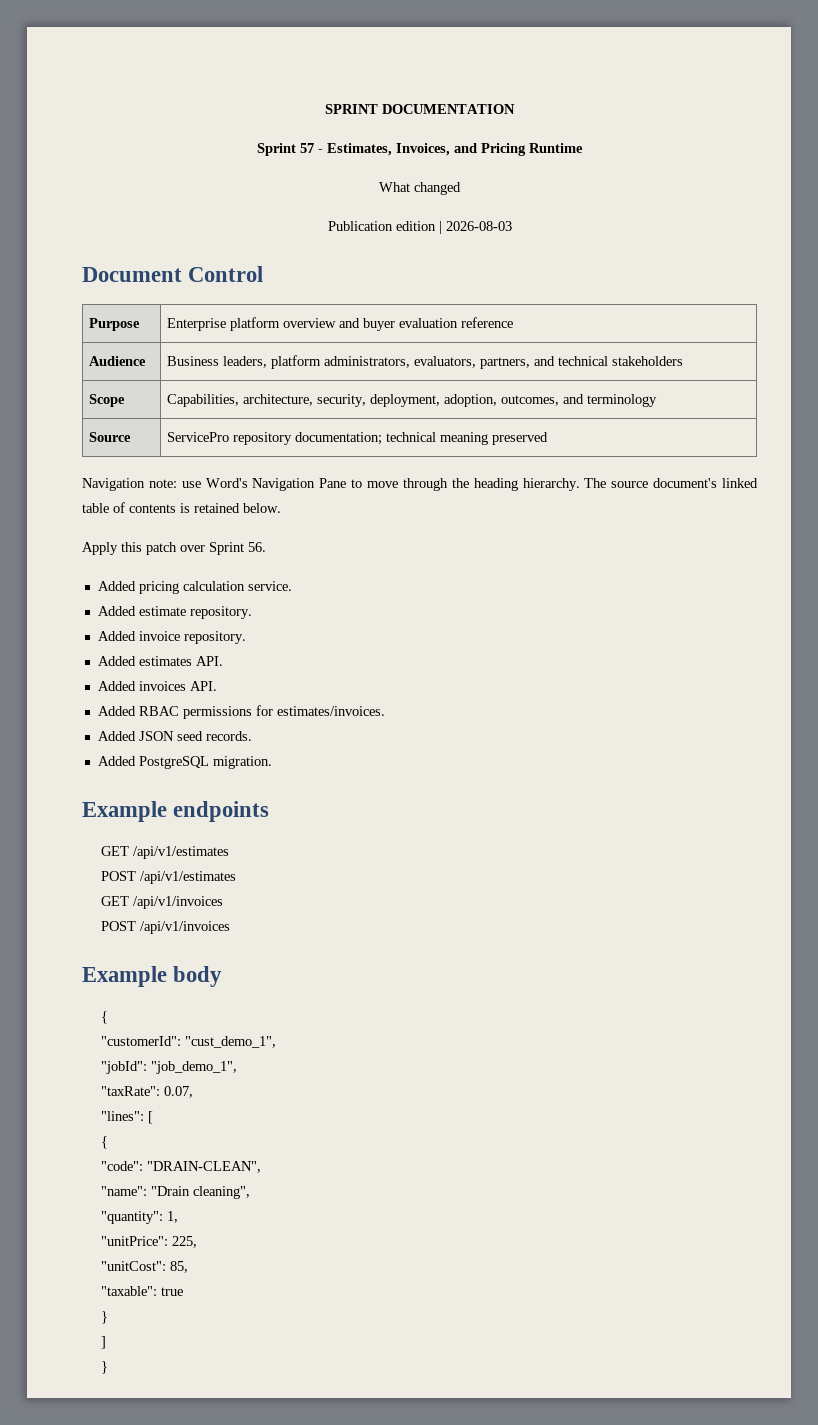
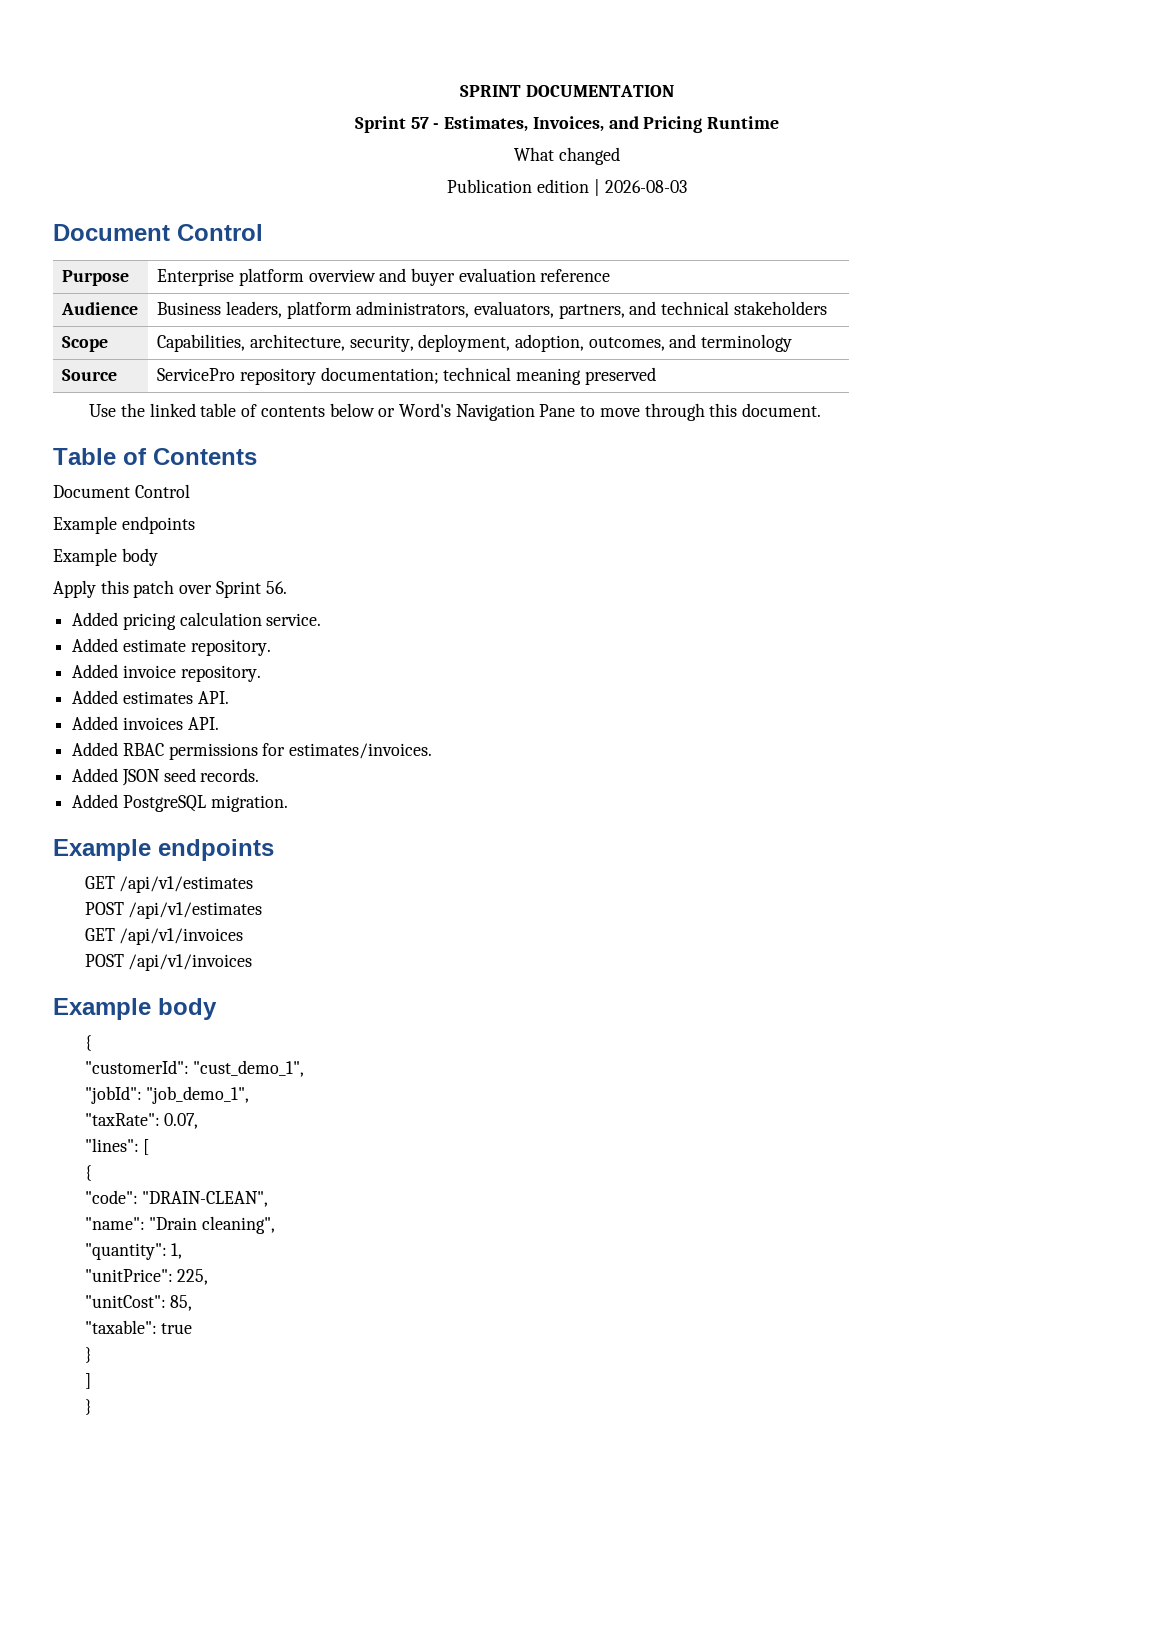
- Navigation note: use Word's Navigation Pane to move through the heading hierarchy. The source document's linked table of contents is retained below.
+ Use the linked table of contents below or Word's Navigation Pane to move through this document.
+ Table of Contents
+ Document Control
+ Example endpoints
+ Example body

